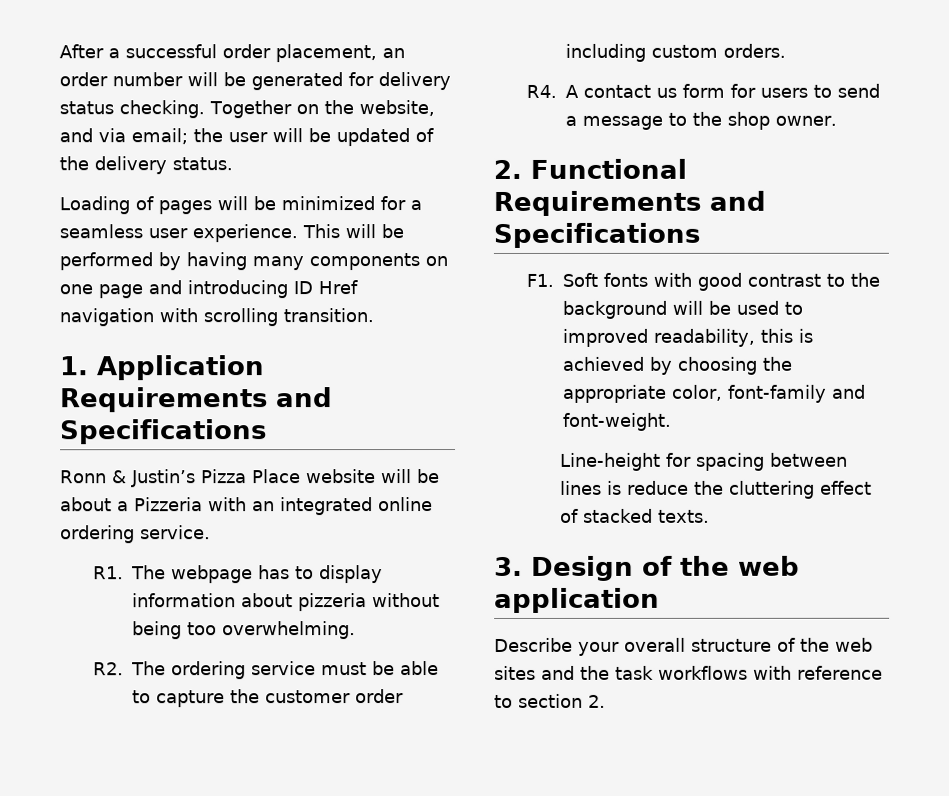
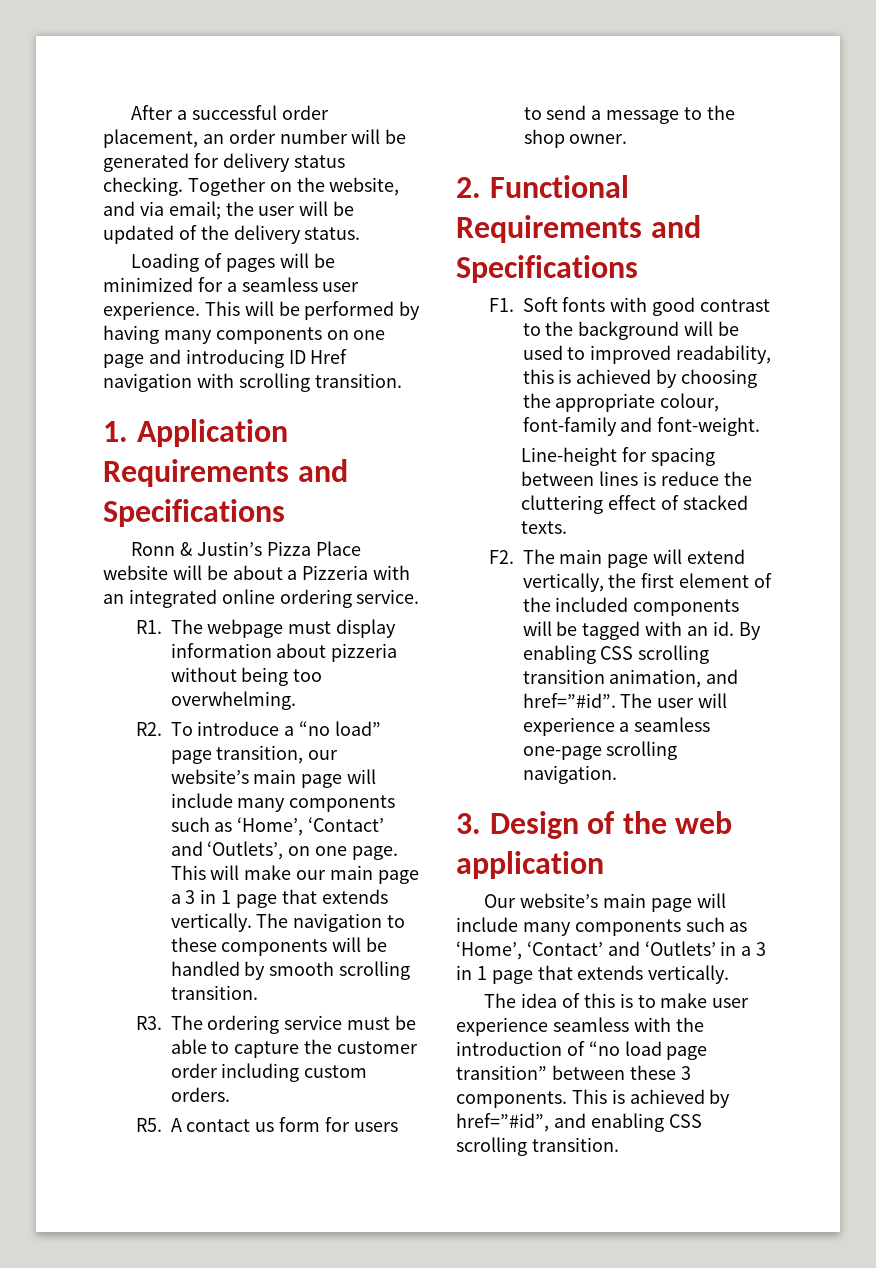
- R1. The webpage has to display information about pizzeria without being too overwhelming.
+ R1. The webpage must display information about pizzeria without being too overwhelming.
- R2. The ordering service must be able to capture the customer order including custom orders.
+ R2. To introduce a “no load” page transition, our website’s main page will include many components such as ‘Home’, ‘Contact’ and ‘Outlets’, on one page. This will make our main page a 3 in 1 page that extends vertically. The navigation to these components will be handled by smooth scrolling transition.
+ R3. The ordering service must be able to capture the customer order including custom orders.
- R4. A contact us form for users to send a message to the shop owner.
+ R5. A contact us form for users to send a message to the shop owner.
- F1. Soft fonts with good contrast to the background will be used to improved readability, this is achieved by choosing the appropriate color, font-family and font-weight.
+ F1. Soft fonts with good contrast to the background will be used to improved readability, this is achieved by choosing the appropriate colour, font-family and font-weight.
+ F2. The main page will extend vertically, the first element of the included components will be tagged with an id. By enabling CSS scrolling transition animation, and href=”#id”. The user will experience a seamless one-page scrolling navigation.
- Describe your overall structure of the web sites and the task workflows with reference to section 2.
+ Our website’s main page will include many components such as ‘Home’, ‘Contact’ and ‘Outlets’ in a 3 in 1 page that extends vertically.
+ The idea of this is to make user experience seamless with the introduction of “no load page transition” between these 3 components. This is achieved by href=”#id”, and enabling CSS scrolling transition.

